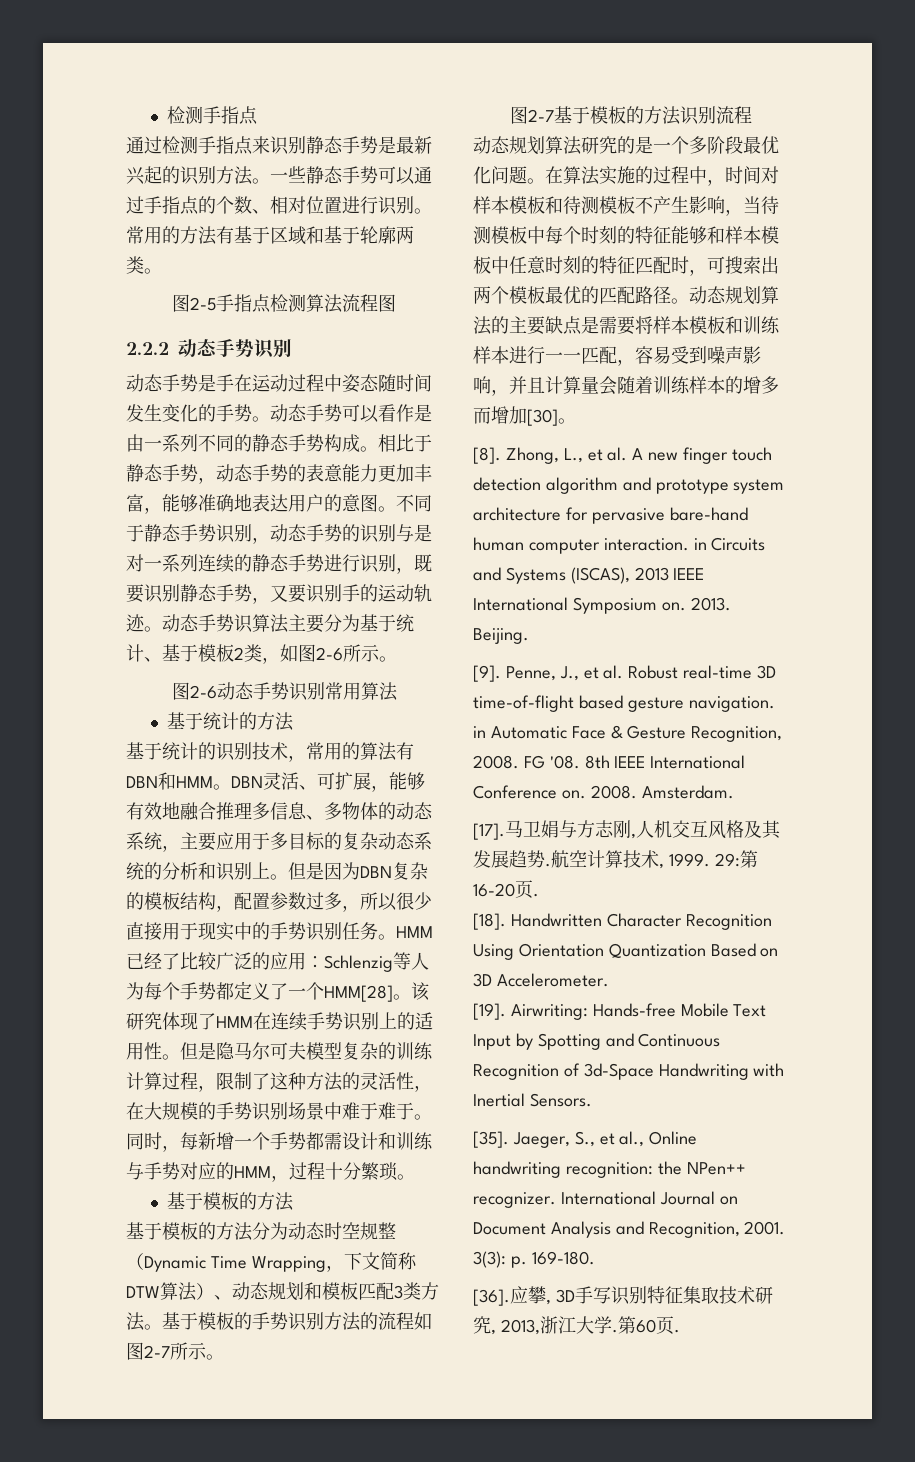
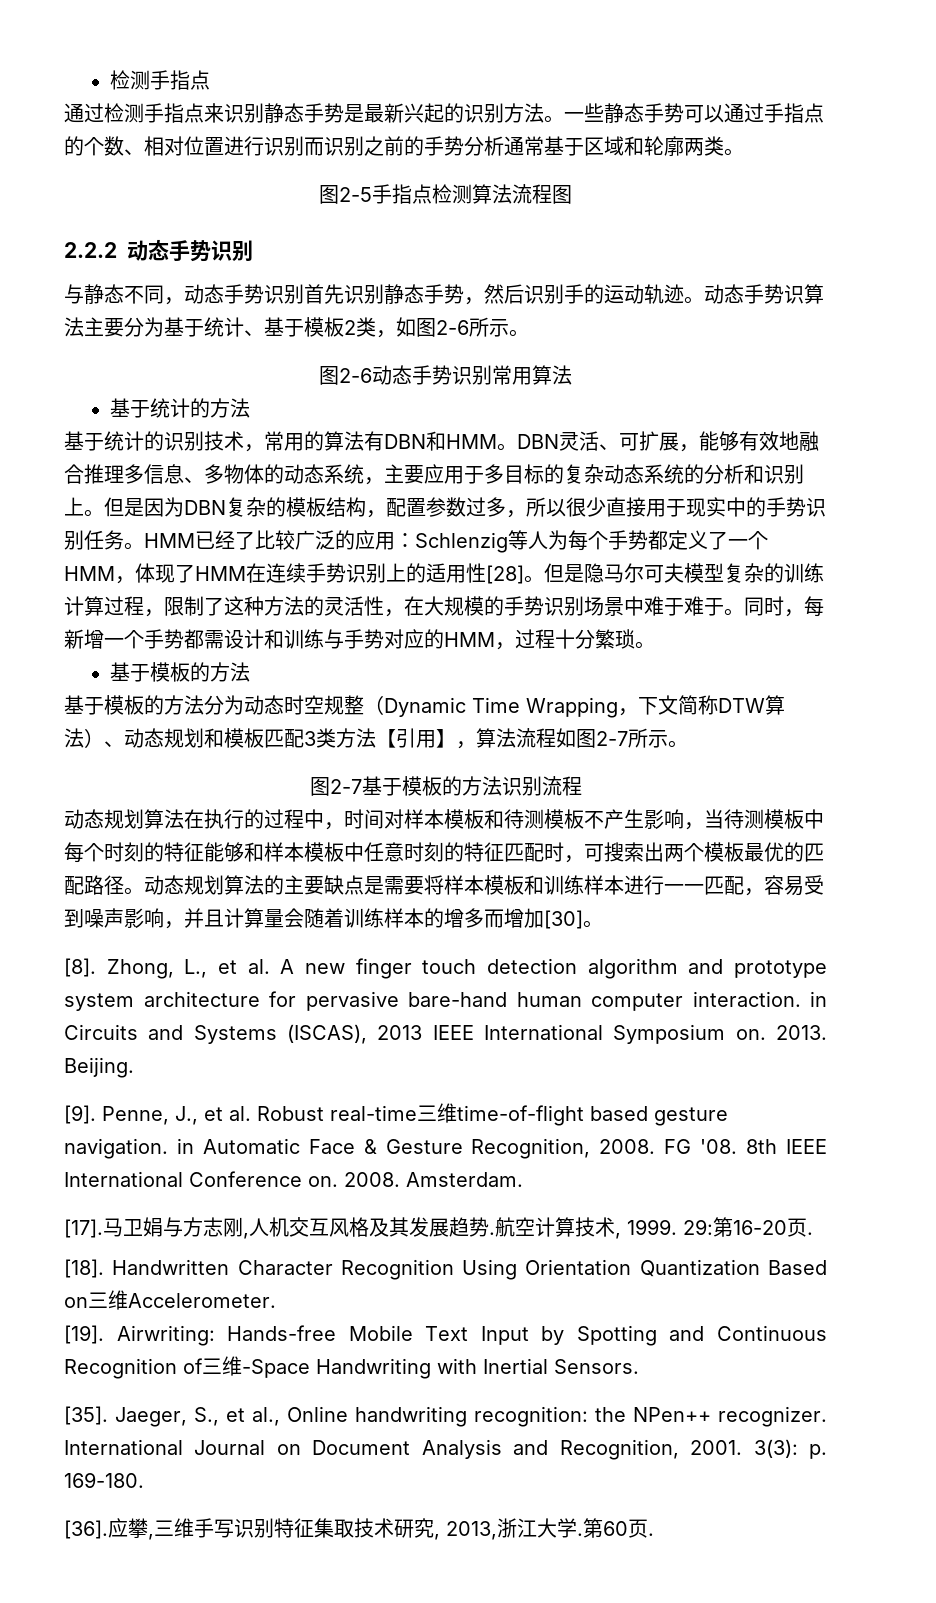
- 一些静态手势可以通过手指点的个数、相对位置进行识别。常用的方法有基于区域和基于轮廓两类。
+ 一些静态手势可以通过手指点的个数、相对位置进行识别而识别之前的手势分析通常基于区域和轮廓两类。
- 动态手势是手在运动过程中姿态随时间发生变化的手势。动态手势可以看作是由一系列不同的静态手势构成。相比于静态手势，动态手势的表意能力更加丰富，能够准确地表达用户的意图。不同于静态手势识别，动态手势的识别与是对一系列连续的静态手势进行识别，既要识别静态手势，又要识别手的运动轨迹。
+ 与静态不同，动态手势识别首先识别静态手势，然后识别手的运动轨迹。
- HMM已经了比较广泛的应用：Schlenzig等人为每个手势都定义了一个HMM[28]。该研究体现了HMM在连续手势识别上的适用性。
+ HMM已经了比较广泛的应用：Schlenzig等人为每个手势都定义了一个HMM，体现了HMM在连续手势识别上的适用性[28]。
- 基于模板的方法分为动态时空规整（Dynamic Time Wrapping，下文简称DTW算法）、动态规划和模板匹配3类方法。基于模板的手势识别方法的流程如图2-7所示。
+ 基于模板的方法分为动态时空规整（Dynamic Time Wrapping，下文简称DTW算法）、动态规划和模板匹配3类方法【引用】，算法流程如图2-7所示。
- 动态规划算法研究的是一个多阶段最优化问题。在算法实施的过程中，时间对样本模板和待测模板不产生影响，当待测模板中每个时刻的特征能够和样本模板中任意时刻的特征匹配时，可搜索出两个模板最优的匹配路径。
+ 动态规划算法在执行的过程中，时间对样本模板和待测模板不产生影响，当待测模板中每个时刻的特征能够和样本模板中任意时刻的特征匹配时，可搜索出两个模板最优的匹配路径。
- Penne, J., et al. Robust real-time 3D time-of-flight based gesture navigation. in Automatic Face & Gesture Recognition, 2008.
+ Penne, J., et al. Robust real-time三维time-of-flight based gesture navigation. in Automatic Face & Gesture Recognition, 2008.
- Handwritten Character Recognition Using Orientation Quantization Based on 3D Accelerometer.
+ Handwritten Character Recognition Using Orientation Quantization Based on三维Accelerometer.
- Airwriting: Hands-free Mobile Text Input by Spotting and Continuous Recognition of 3d-Space Handwriting with Inertial Sensors.
+ Airwriting: Hands-free Mobile Text Input by Spotting and Continuous Recognition of三维-Space Handwriting with Inertial Sensors.
- 应攀, 3D手写识别特征集取技术研究, 2013,浙江大学.
+ 应攀,三维手写识别特征集取技术研究, 2013,浙江大学.

